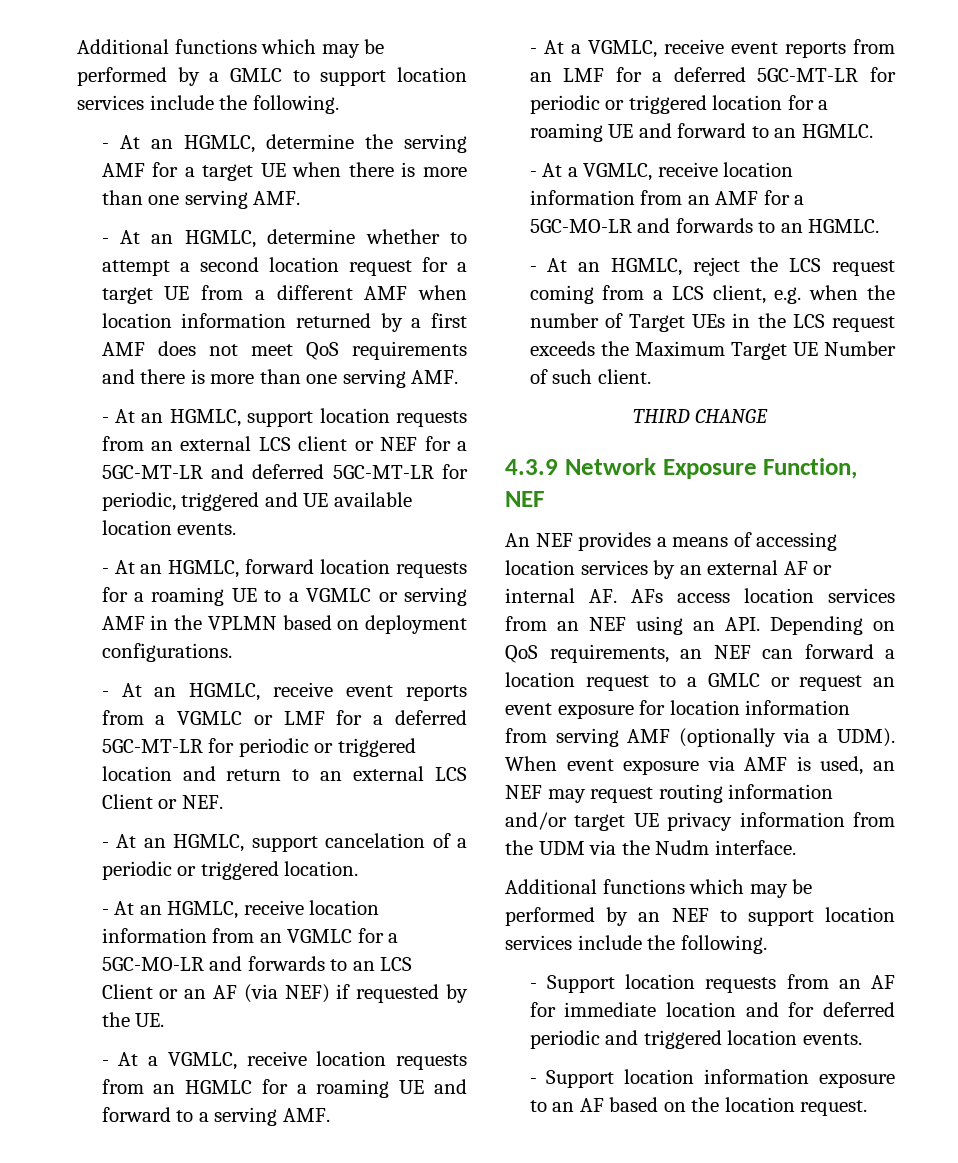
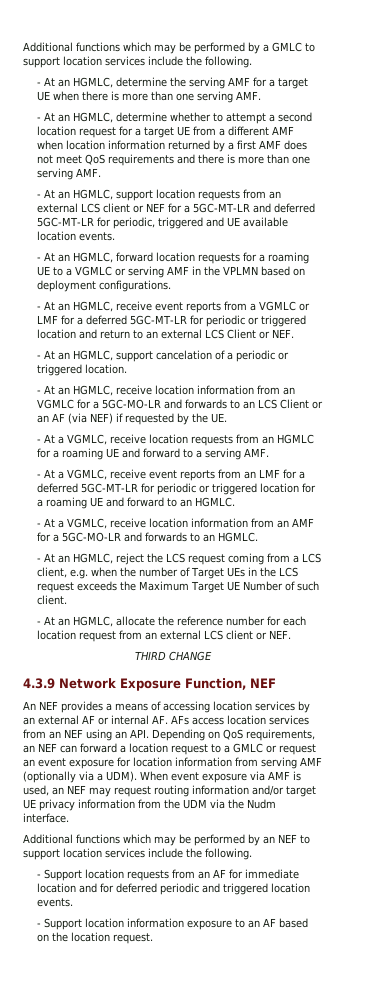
+ - At an HGMLC, allocate the reference number for each location request from an external LCS client or NEF.

